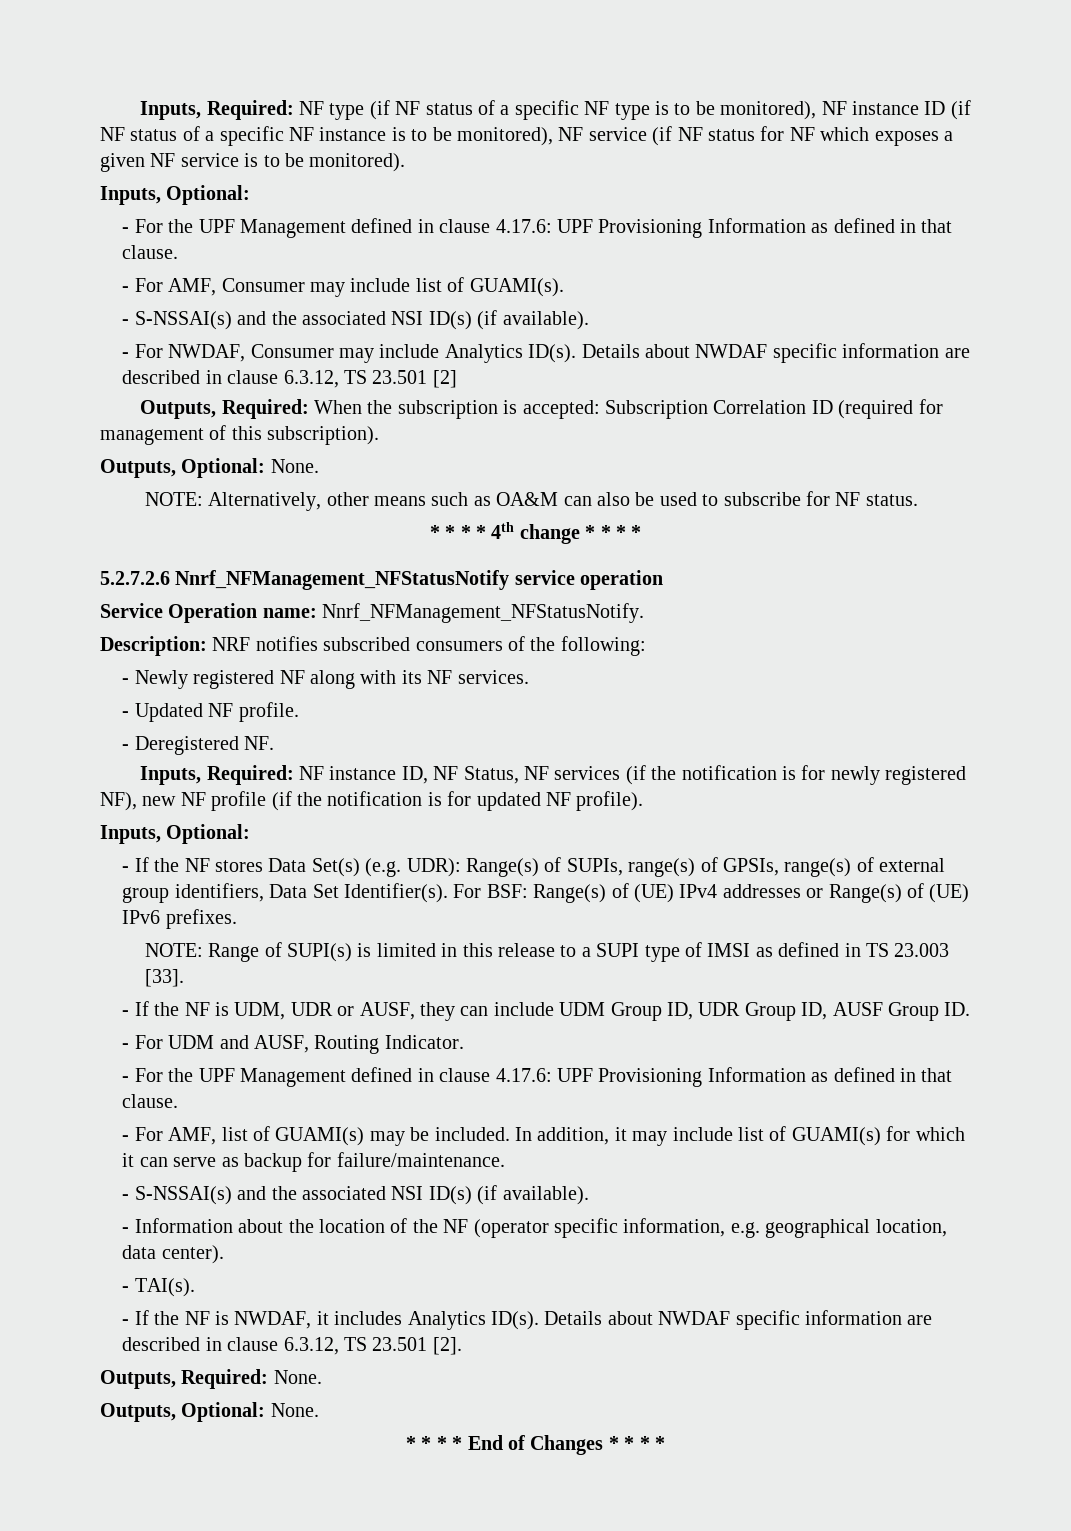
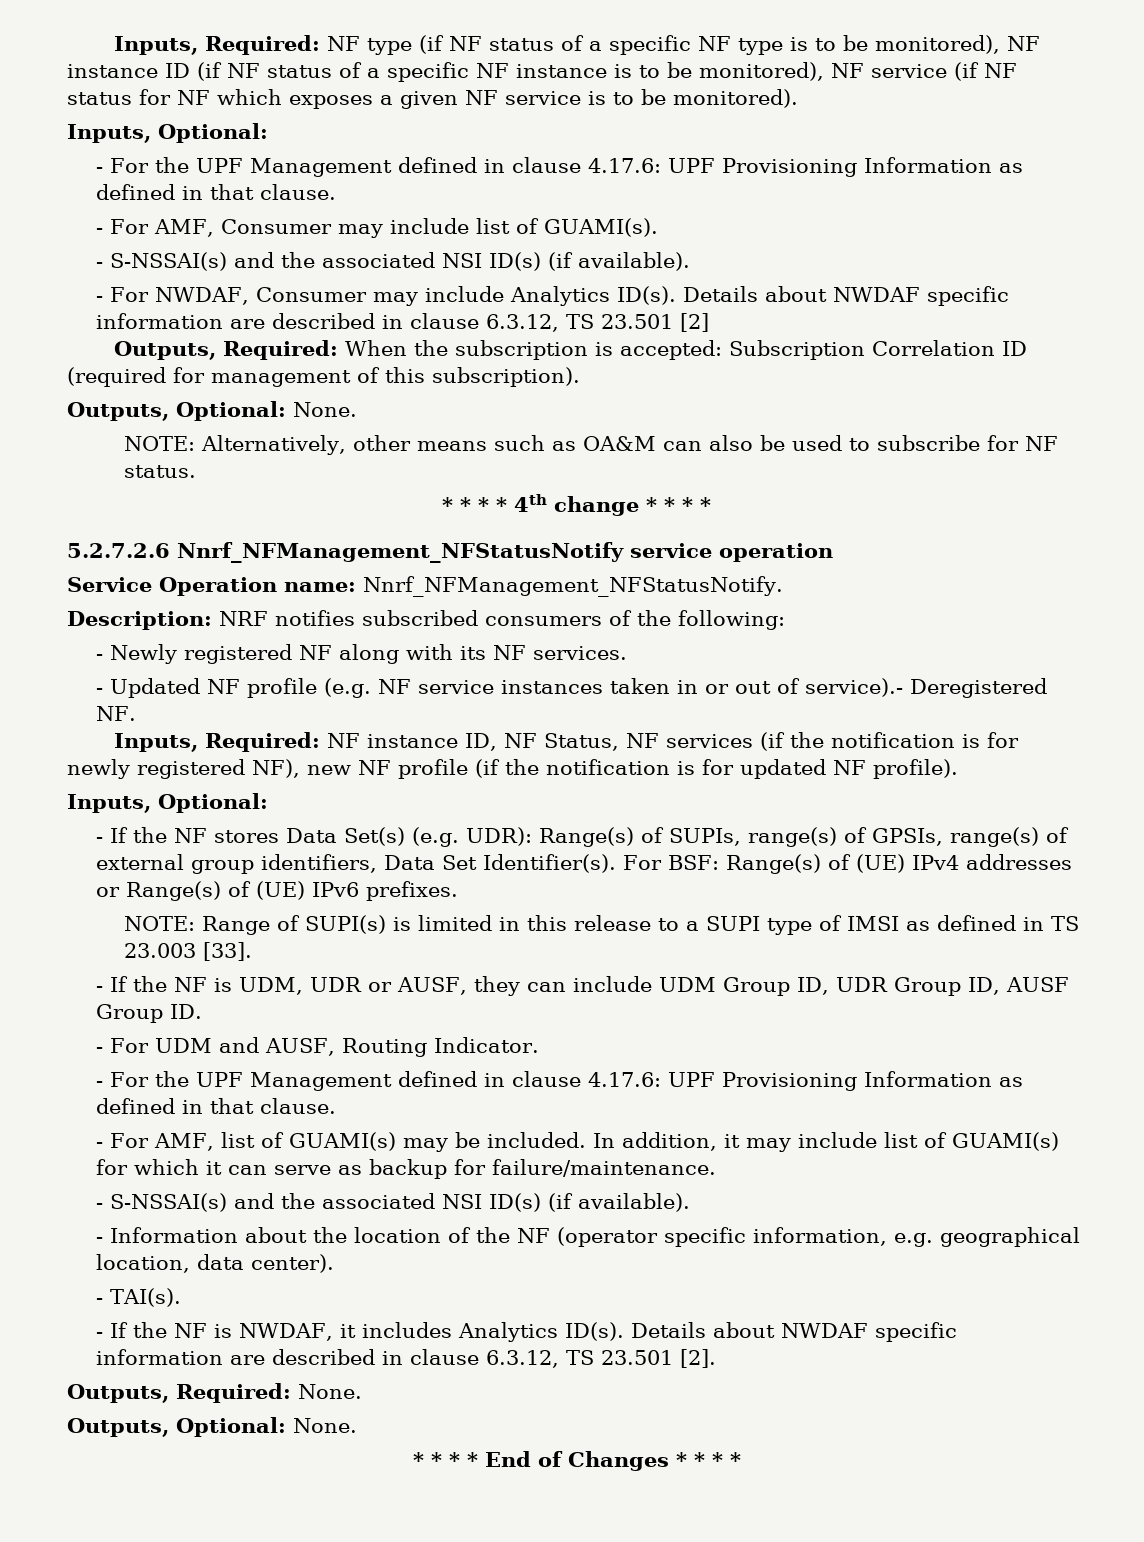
- - Updated NF profile.
- - Deregistered NF.
+ - Updated NF profile (e.g. NF service instances taken in or out of service).- Deregistered NF.

